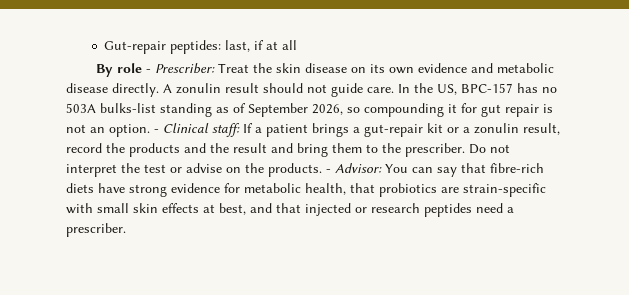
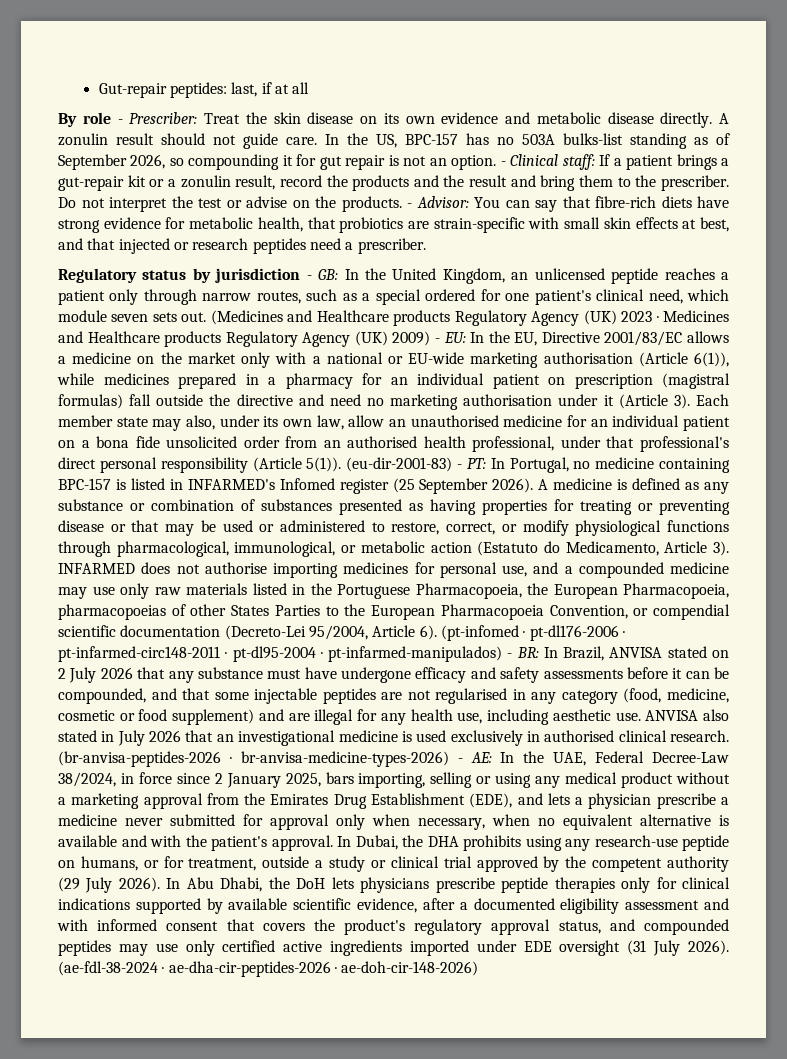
+ Regulatory status by jurisdiction - GB: In the United Kingdom, an unlicensed peptide reaches a patient only through narrow routes, such as a special ordered for one patient's clinical need, which module seven sets out. (Medicines and Healthcare products Regulatory Agency (UK) 2023 · Medicines and Healthcare products Regulatory Agency (UK) 2009) - EU: In the EU, Directive 2001/83/EC allows a medicine on the market only with a national or EU-wide marketing authorisation (Article 6(1)), while medicines prepared in a pharmacy for an individual patient on prescription (magistral formulas) fall outside the directive and need no marketing authorisation under it (Article 3). Each member state may also, under its own law, allow an unauthorised medicine for an individual patient on a bona fide unsolicited order from an authorised health professional, under that professional's direct personal responsibility (Article 5(1)). (eu-dir-2001-83) - PT: In Portugal, no medicine containing BPC-157 is listed in INFARMED's Infomed register (25 September 2026). A medicine is defined as any substance or combination of substances presented as having properties for treating or preventing disease or that may be used or administered to restore, correct, or modify physiological functions through pharmacological, immunological, or metabolic action (Estatuto do Medicamento, Article 3). INFARMED does not authorise importing medicines for personal use, and a compounded medicine may use only raw materials listed in the Portuguese Pharmacopoeia, the European Pharmacopoeia, pharmacopoeias of other States Parties to the European Pharmacopoeia Convention, or compendial scientific documentation (Decreto-Lei 95/2004, Article 6). (pt-infomed · pt-dl176-2006 · pt-infarmed-circ148-2011 · pt-dl95-2004 · pt-infarmed-manipulados) - BR: In Brazil, ANVISA stated on 2 July 2026 that any substance must have undergone efficacy and safety assessments before it can be compounded, and that some injectable peptides are not regularised in any category (food, medicine, cosmetic or food supplement) and are illegal for any health use, including aesthetic use. ANVISA also stated in July 2026 that an investigational medicine is used exclusively in authorised clinical research. (br-anvisa-peptides-2026 · br-anvisa-medicine-types-2026) - AE: In the UAE, Federal Decree-Law 38/2024, in force since 2 January 2025, bars importing, selling or using any medical product without a marketing approval from the Emirates Drug Establishment (EDE), and lets a physician prescribe a medicine never submitted for approval only when necessary, when no equivalent alternative is available and with the patient's approval. In Dubai, the DHA prohibits using any research-use peptide on humans, or for treatment, outside a study or clinical trial approved by the competent authority (29 July 2026). In Abu Dhabi, the DoH lets physicians prescribe peptide therapies only for clinical indications supported by available scientific evidence, after a documented eligibility assessment and with informed consent that covers the product's regulatory approval status, and compounded peptides may use only certified active ingredients imported under EDE oversight (31 July 2026). (ae-fdl-38-2024 · ae-dha-cir-peptides-2026 · ae-doh-cir-148-2026)

